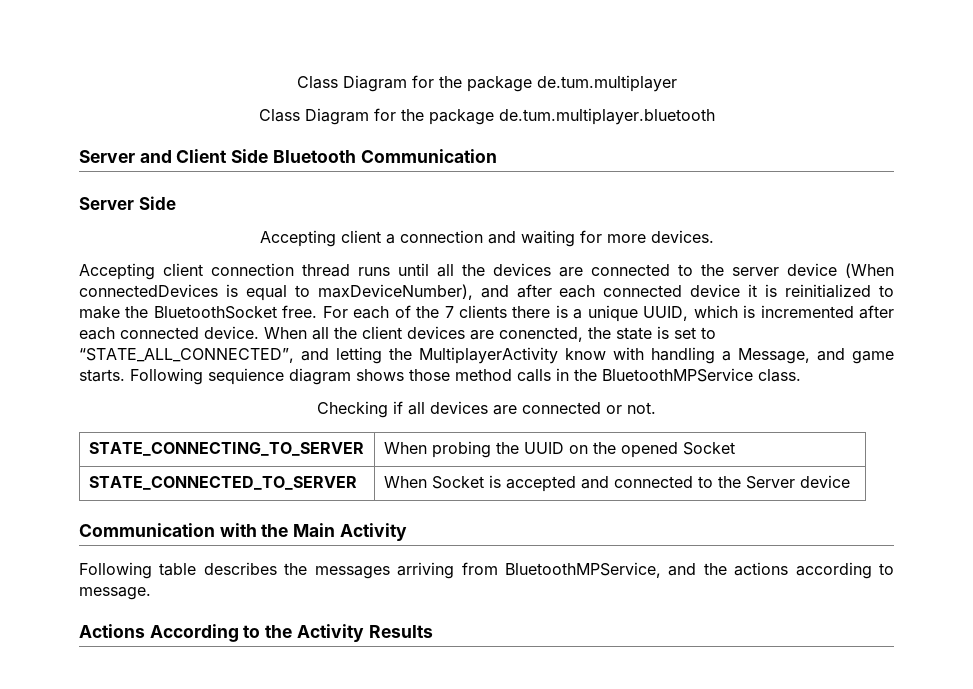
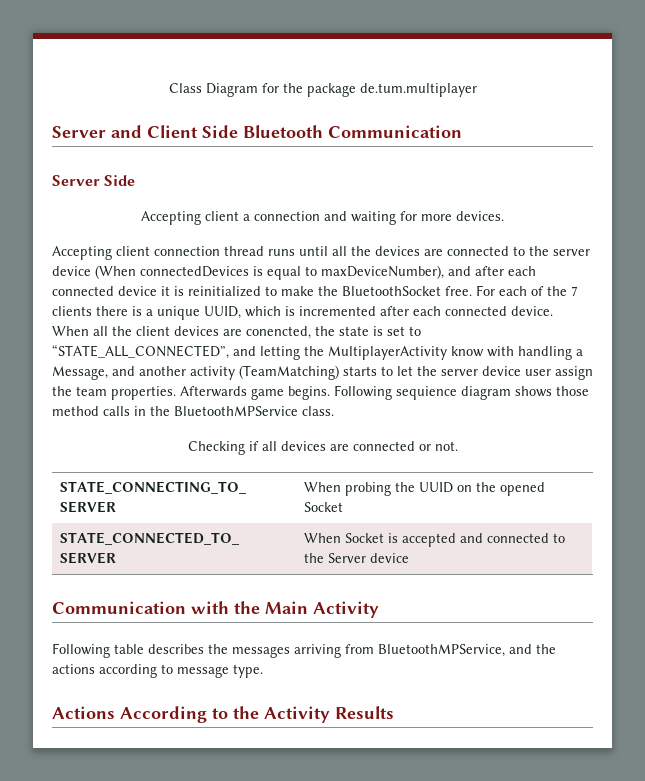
- Class Diagram for the package de.tum.multiplayer.bluetooth
- When all the client devices are conencted, the state is set to “STATE_ALL_CONNECTED”, and letting the MultiplayerActivity know with handling a Message, and game starts.
+ When all the client devices are conencted, the state is set to “STATE_ALL_CONNECTED”, and letting the MultiplayerActivity know with handling a Message, and another activity (TeamMatching) starts to let the server device user assign the team properties. Afterwards game begins.
- Following table describes the messages arriving from BluetoothMPService, and the actions according to message.
+ Following table describes the messages arriving from BluetoothMPService, and the actions according to message type.

